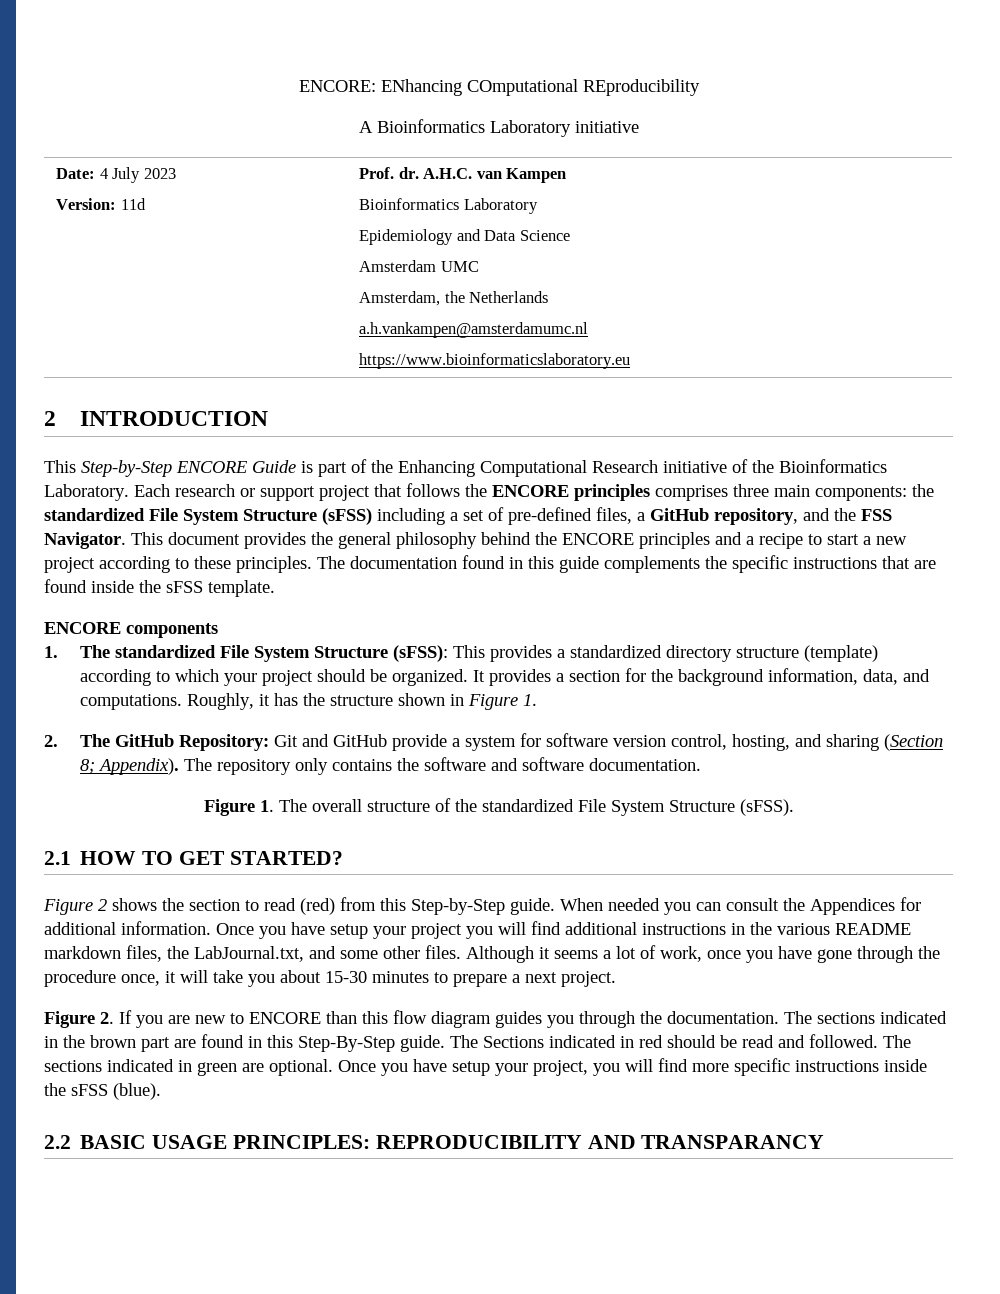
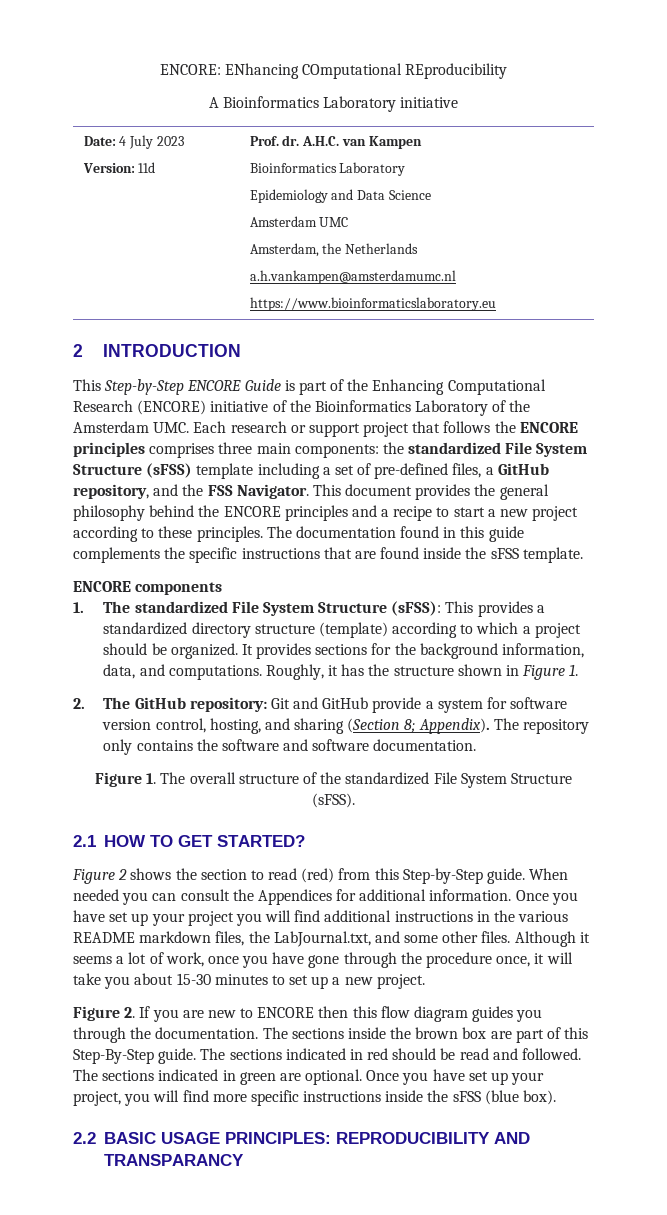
- This Step-by-Step ENCORE Guide is part of the Enhancing Computational Research initiative of the Bioinformatics Laboratory. Each research or support project that follows the ENCORE principles comprises three main components: the standardized File System Structure (sFSS) including a set of pre-defined files, a GitHub repository, and the FSS Navigator.
+ This Step-by-Step ENCORE Guide is part of the Enhancing Computational Research (ENCORE) initiative of the Bioinformatics Laboratory of the Amsterdam UMC. Each research or support project that follows the ENCORE principles comprises three main components: the standardized File System Structure (sFSS) template including a set of pre-defined files, a GitHub repository, and the FSS Navigator.
- 1. The standardized File System Structure (sFSS): This provides a standardized directory structure (template) according to which your project should be organized.
+ 1. The standardized File System Structure (sFSS): This provides a standardized directory structure (template) according to which a project should be organized.
- It provides a section for the background information, data, and computations.
+ It provides sections for the background information, data, and computations.
- 2. The GitHub Repository: Git and GitHub provide a system for software version control, hosting, and sharing (Section 8; Appendix).
+ 2. The GitHub repository: Git and GitHub provide a system for software version control, hosting, and sharing (Section 8; Appendix).
- Once you have setup your project you will find additional instructions in the various README markdown files, the LabJournal.txt, and some other files.
+ Once you have set up your project you will find additional instructions in the various README markdown files, the LabJournal.txt, and some other files.
- Although it seems a lot of work, once you have gone through the procedure once, it will take you about 15-30 minutes to prepare a next project.
+ Although it seems a lot of work, once you have gone through the procedure once, it will take you about 15-30 minutes to set up a new project.
- Figure 2. If you are new to ENCORE than this flow diagram guides you through the documentation.
+ Figure 2. If you are new to ENCORE then this flow diagram guides you through the documentation.
- The sections indicated in the brown part are found in this Step-By-Step guide.
+ The sections inside the brown box are part of this Step-By-Step guide.
- The Sections indicated in red should be read and followed.
+ The sections indicated in red should be read and followed.
- Once you have setup your project, you will find more specific instructions inside the sFSS (blue).
+ Once you have set up your project, you will find more specific instructions inside the sFSS (blue box).

